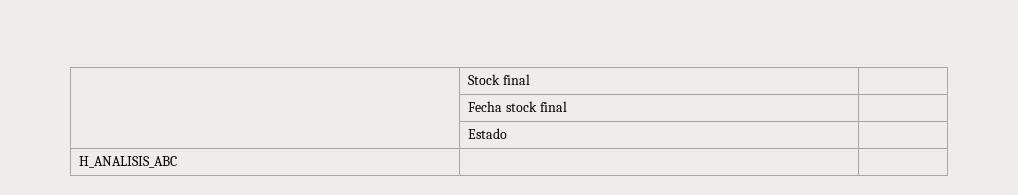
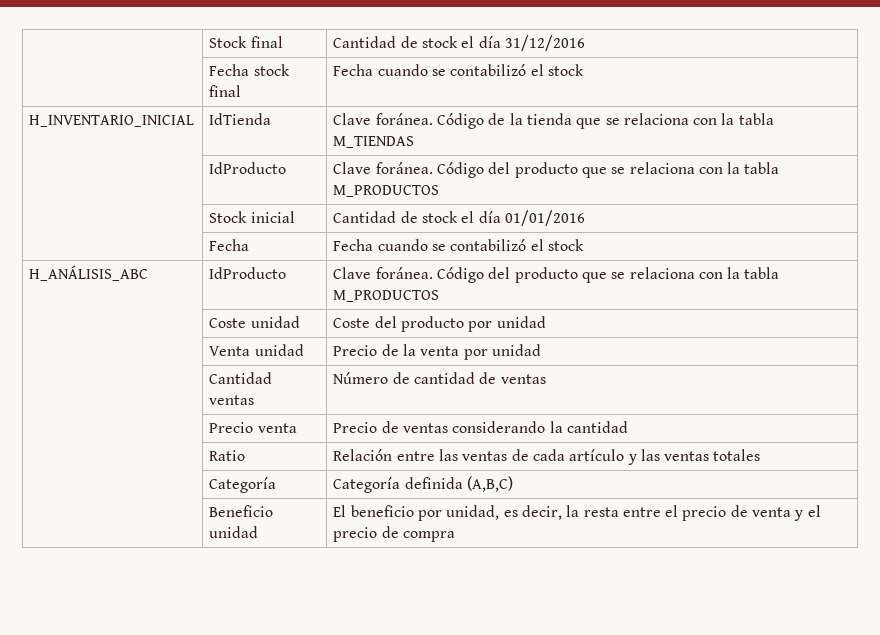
- | Stock final |
- | Fecha stock final |
- | Estado |
- H_ANALISIS_ABC | |
+ | Stock final | Cantidad de stock el día 31/12/2016
+ | Fecha stock final | Fecha cuando se contabilizó el stock
+ H_INVENTARIO_INICIAL | IdTienda | Clave foránea. Código de la tienda que se relaciona con la tabla M_TIENDAS
+ | IdProducto | Clave foránea. Código del producto que se relaciona con la tabla M_PRODUCTOS
+ | Stock inicial | Cantidad de stock el día 01/01/2016
+ | Fecha | Fecha cuando se contabilizó el stock
+ H_ANÁLISIS_ABC | IdProducto | Clave foránea. Código del producto que se relaciona con la tabla M_PRODUCTOS
+ | Coste unidad | Coste del producto por unidad
+ | Venta unidad | Precio de la venta por unidad
+ | Cantidad ventas | Número de cantidad de ventas
+ | Precio venta | Precio de ventas considerando la cantidad
+ | Ratio | Relación entre las ventas de cada artículo y las ventas totales
+ | Categoría | Categoría definida (A,B,C)
+ | Beneficio unidad | El beneficio por unidad, es decir, la resta entre el precio de venta y el precio de compra

